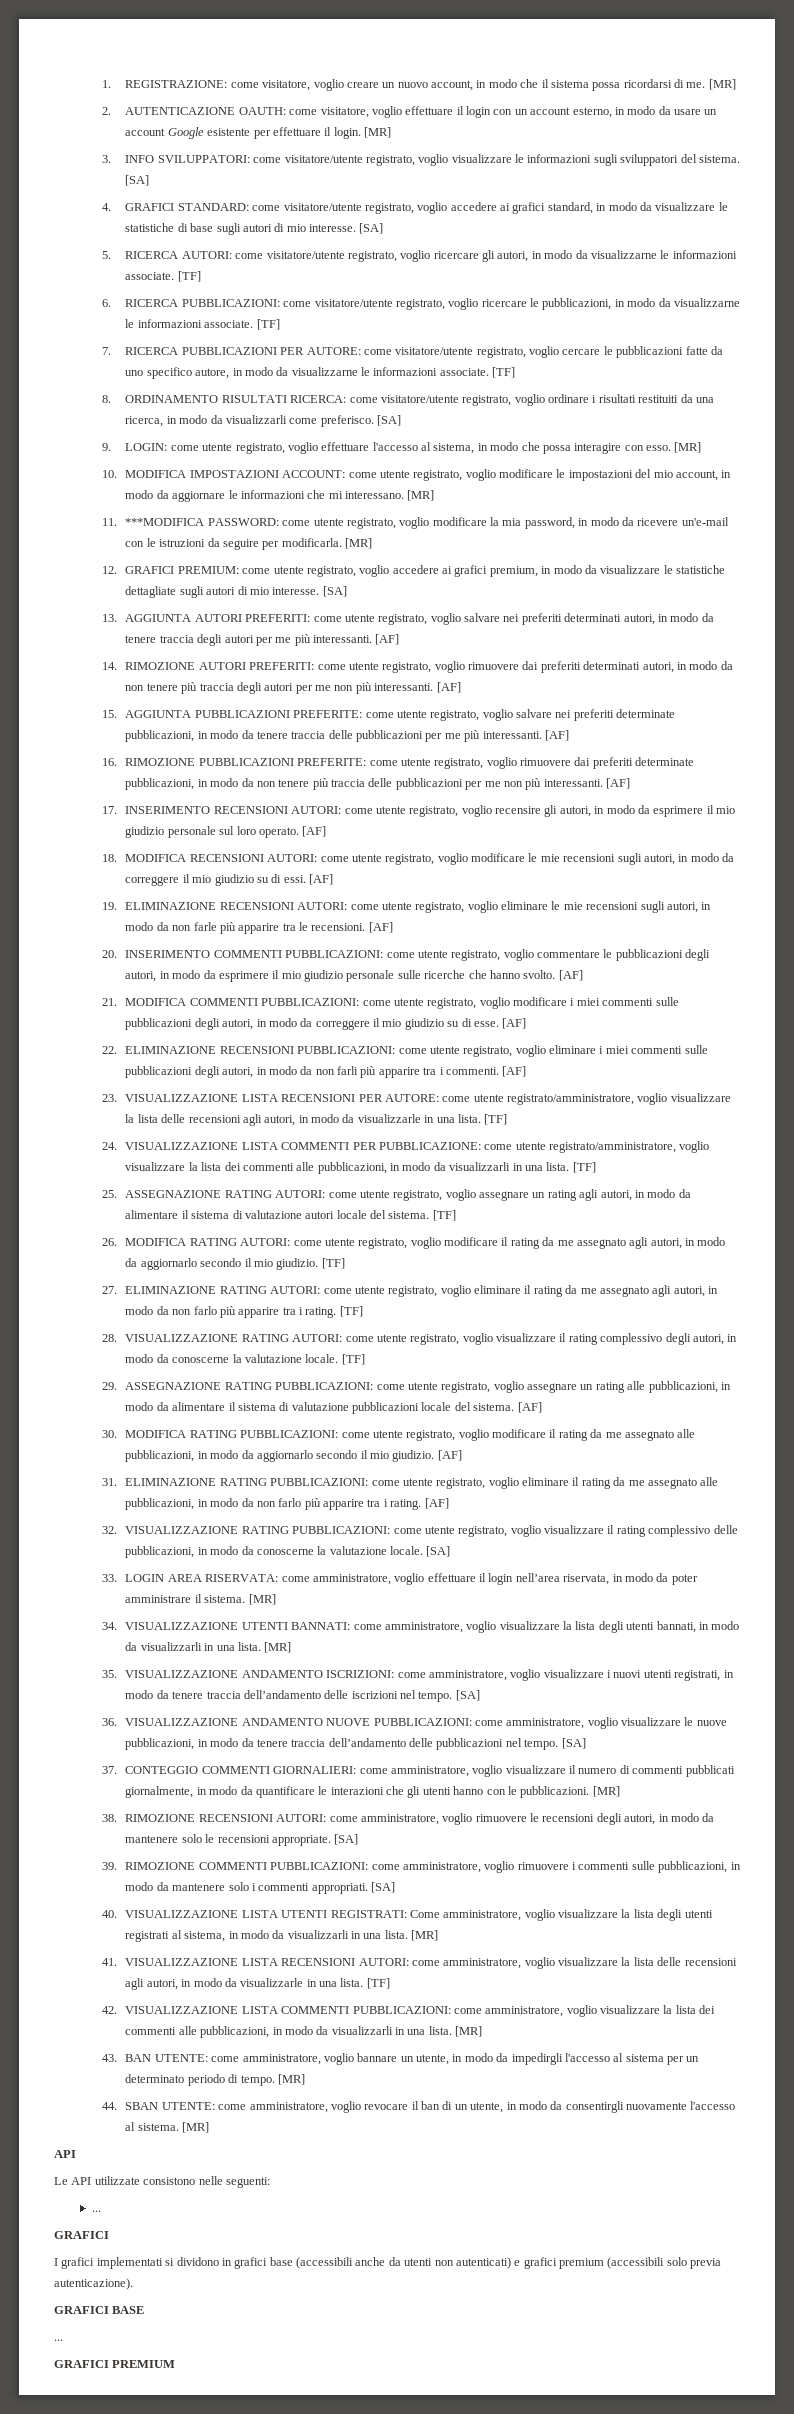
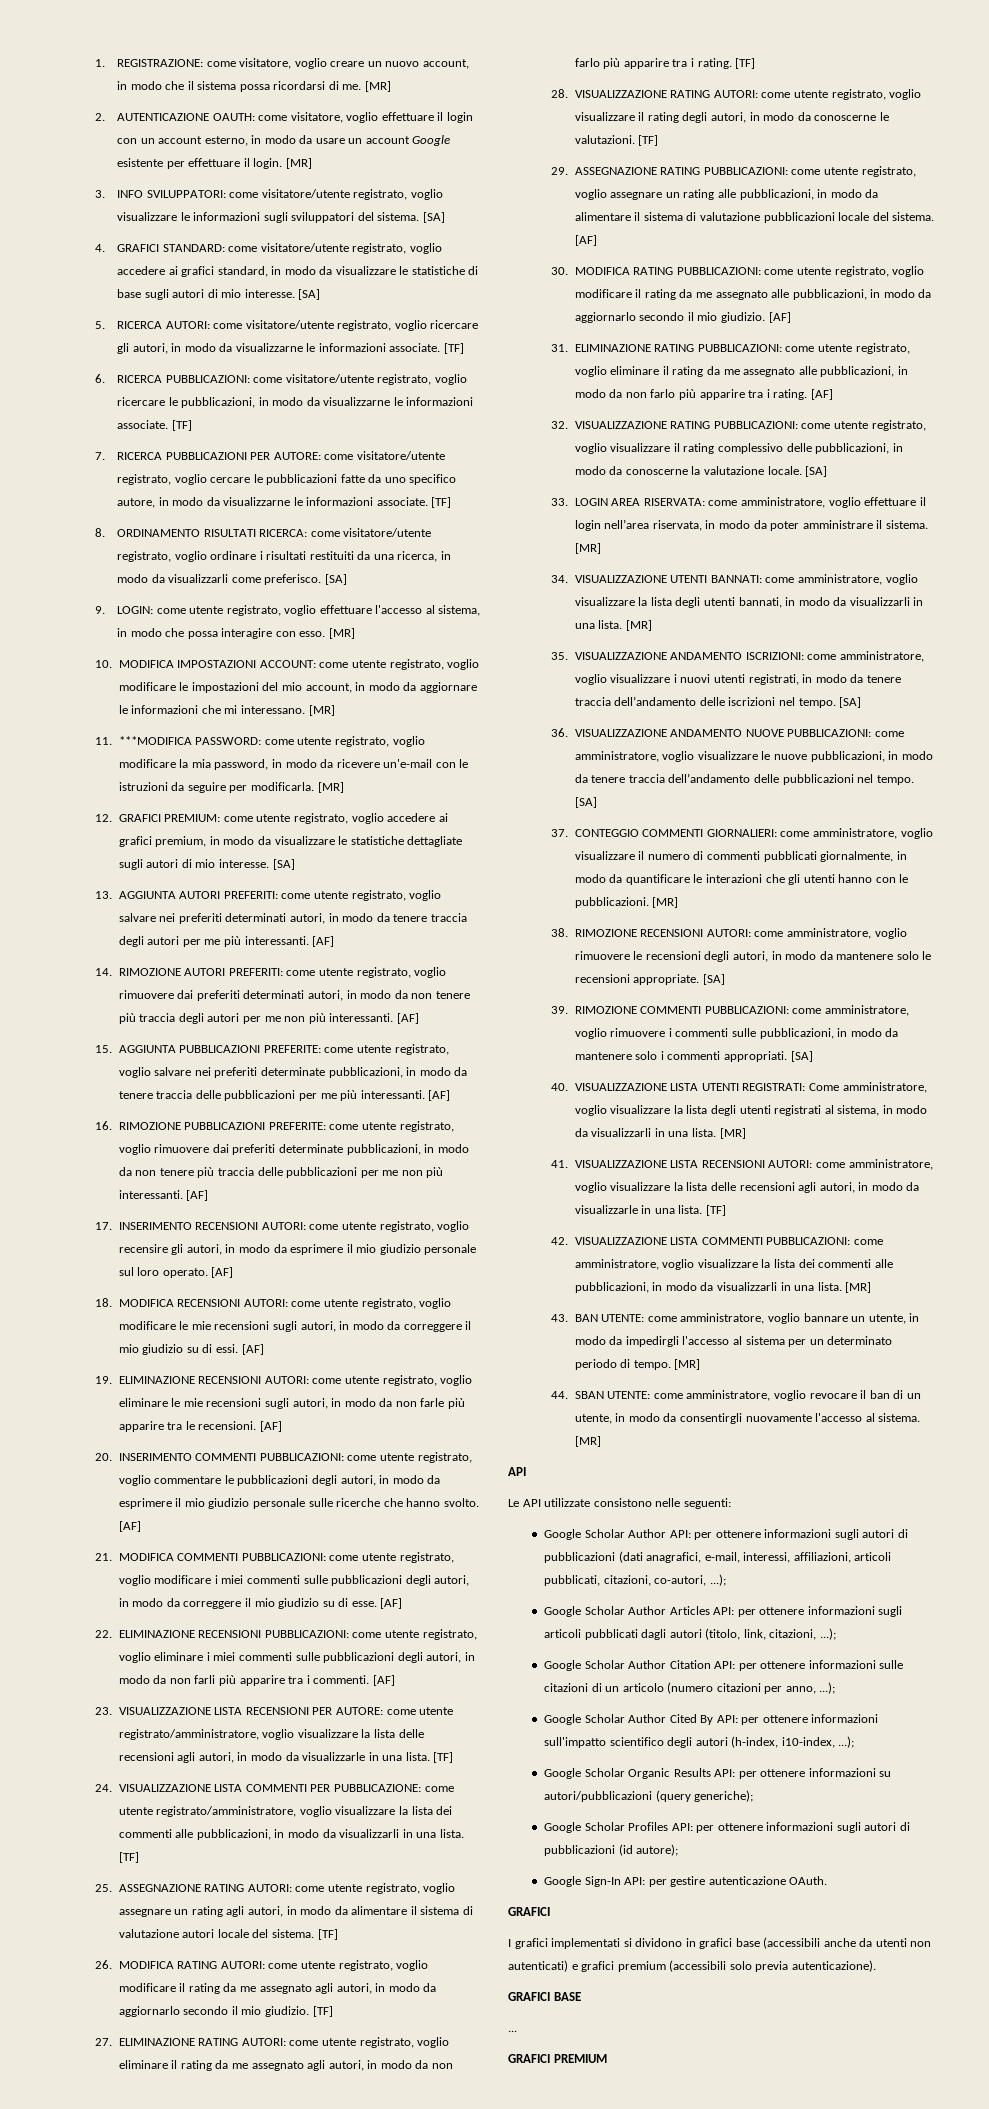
- 28. VISUALIZZAZIONE RATING AUTORI: come utente registrato, voglio visualizzare il rating complessivo degli autori, in modo da conoscerne la valutazione locale.
+ 28. VISUALIZZAZIONE RATING AUTORI: come utente registrato, voglio visualizzare il rating degli autori, in modo da conoscerne le valutazioni.
  Le API utilizzate consistono nelle seguenti:
- ...
+ Google Scholar Author API: per ottenere informazioni sugli autori di pubblicazioni (dati anagrafici, e-mail, interessi, affiliazioni, articoli pubblicati, citazioni, co-autori, ...);
+ Google Scholar Author Articles API: per ottenere informazioni sugli articoli pubblicati dagli autori (titolo, link, citazioni, ...);
+ Google Scholar Author Citation API: per ottenere informazioni sulle citazioni di un articolo (numero citazioni per anno, ...);
+ Google Scholar Author Cited By API: per ottenere informazioni sull'impatto scientifico degli autori (h-index, i10-index, ...);
+ Google Scholar Organic Results API: per ottenere informazioni su autori/pubblicazioni (query generiche);
+ Google Scholar Profiles API: per ottenere informazioni sugli autori di pubblicazioni (id autore);
+ Google Sign-In API: per gestire autenticazione OAuth.

